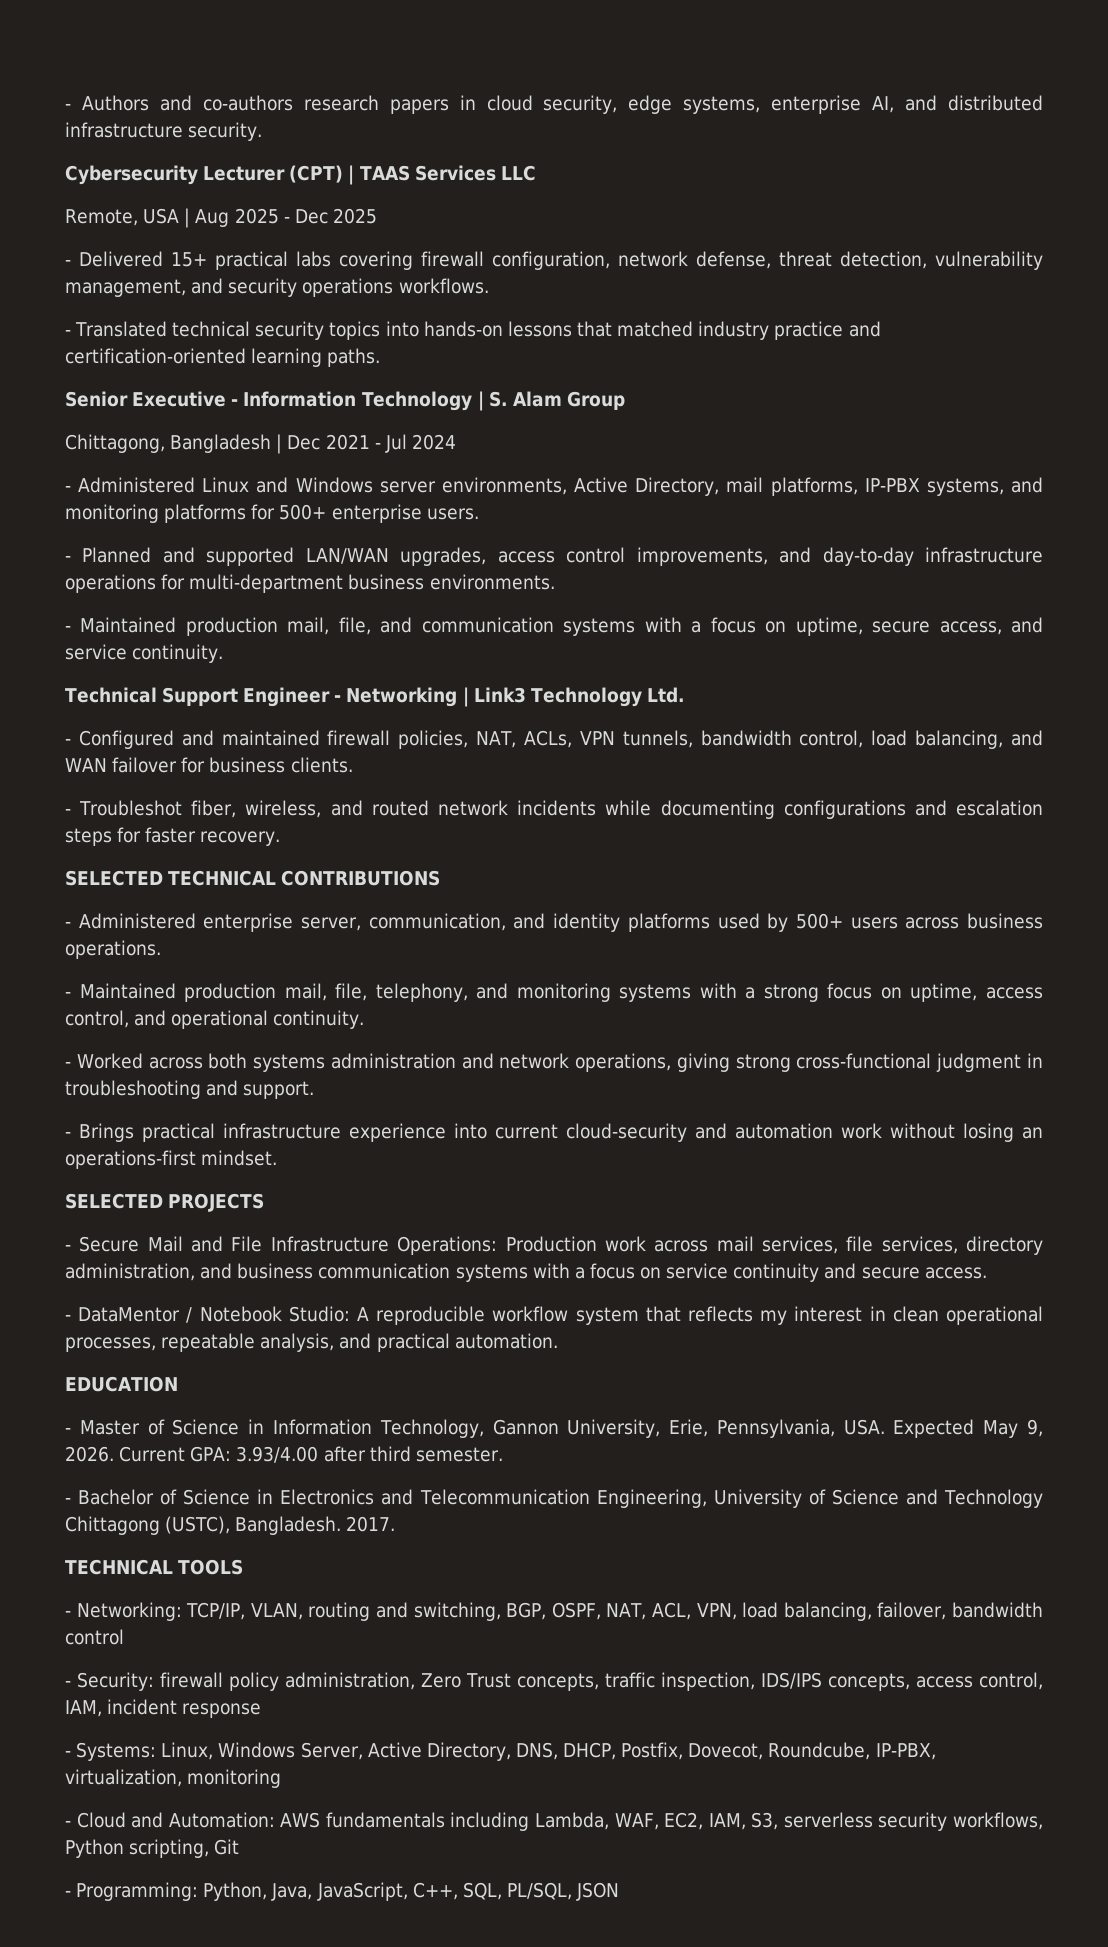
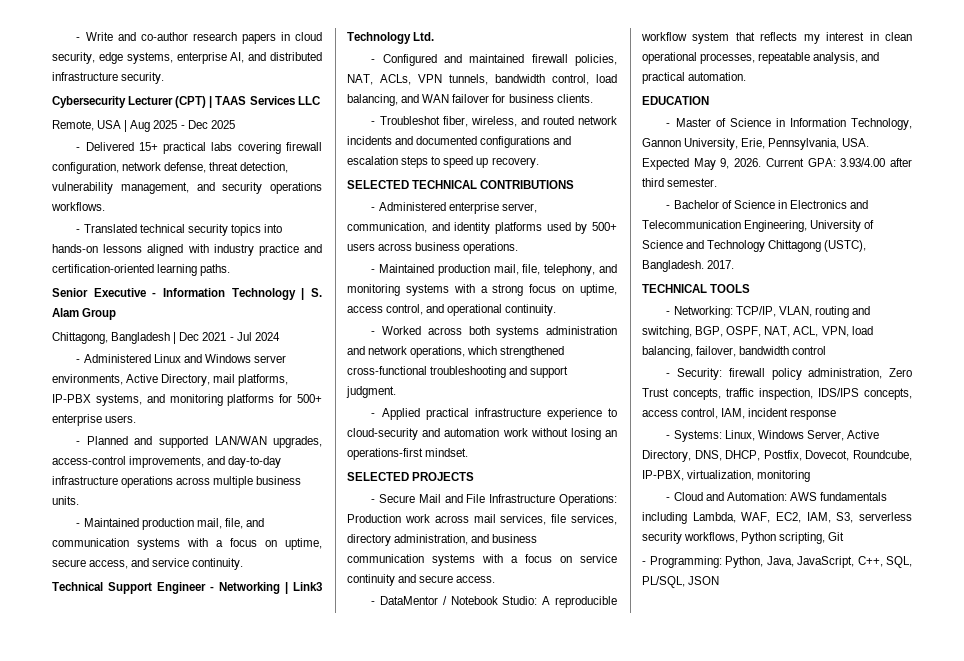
- - Authors and co-authors research papers in cloud security, edge systems, enterprise AI, and distributed infrastructure security.
+ - Write and co-author research papers in cloud security, edge systems, enterprise AI, and distributed infrastructure security.
- - Translated technical security topics into hands-on lessons that matched industry practice and certification-oriented learning paths.
+ - Translated technical security topics into hands-on lessons aligned with industry practice and certification-oriented learning paths.
- - Planned and supported LAN/WAN upgrades, access control improvements, and day-to-day infrastructure operations for multi-department business environments.
+ - Planned and supported LAN/WAN upgrades, access-control improvements, and day-to-day infrastructure operations across multiple business units.
- - Troubleshot fiber, wireless, and routed network incidents while documenting configurations and escalation steps for faster recovery.
+ - Troubleshot fiber, wireless, and routed network incidents and documented configurations and escalation steps to speed up recovery.
- - Worked across both systems administration and network operations, giving strong cross-functional judgment in troubleshooting and support.
- - Brings practical infrastructure experience into current cloud-security and automation work without losing an operations-first mindset.
+ - Worked across both systems administration and network operations, which strengthened cross-functional troubleshooting and support judgment.
+ - Applied practical infrastructure experience to cloud-security and automation work without losing an operations-first mindset.

